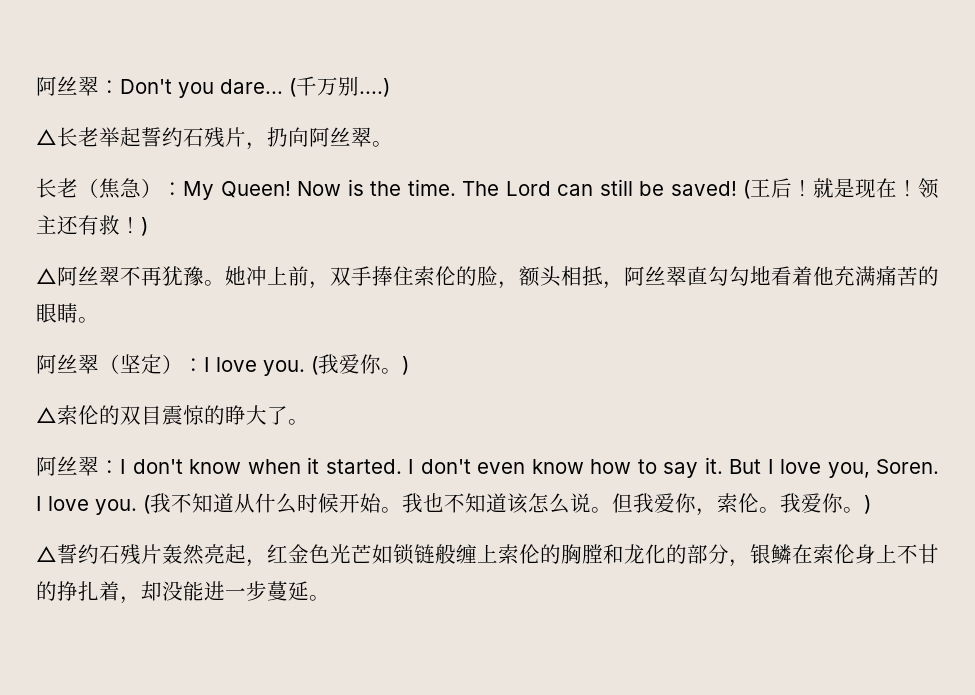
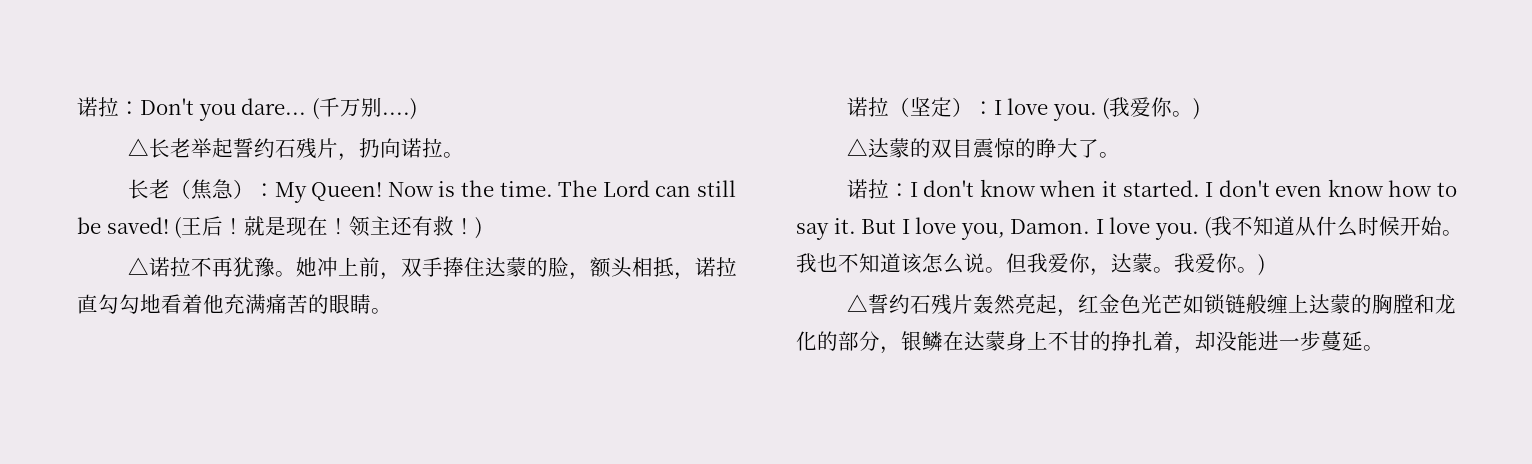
- 阿丝翠：Don't you dare...
+ 诺拉：Don't you dare...
- △长老举起誓约石残片，扔向阿丝翠。
+ △长老举起誓约石残片，扔向诺拉。
- △阿丝翠不再犹豫。
+ △诺拉不再犹豫。
- 她冲上前，双手捧住索伦的脸，额头相抵，阿丝翠直勾勾地看着他充满痛苦的眼睛。
+ 她冲上前，双手捧住达蒙的脸，额头相抵，诺拉直勾勾地看着他充满痛苦的眼睛。
- 阿丝翠（坚定）：I love you.
+ 诺拉（坚定）：I love you.
- △索伦的双目震惊的睁大了。
+ △达蒙的双目震惊的睁大了。
- 阿丝翠：I don't know when it started.
+ 诺拉：I don't know when it started.
- But I love you, Soren.
+ But I love you, Damon.
- 但我爱你，索伦。
+ 但我爱你，达蒙。
- △誓约石残片轰然亮起，红金色光芒如锁链般缠上索伦的胸膛和龙化的部分，银鳞在索伦身上不甘的挣扎着，却没能进一步蔓延。
+ △誓约石残片轰然亮起，红金色光芒如锁链般缠上达蒙的胸膛和龙化的部分，银鳞在达蒙身上不甘的挣扎着，却没能进一步蔓延。

